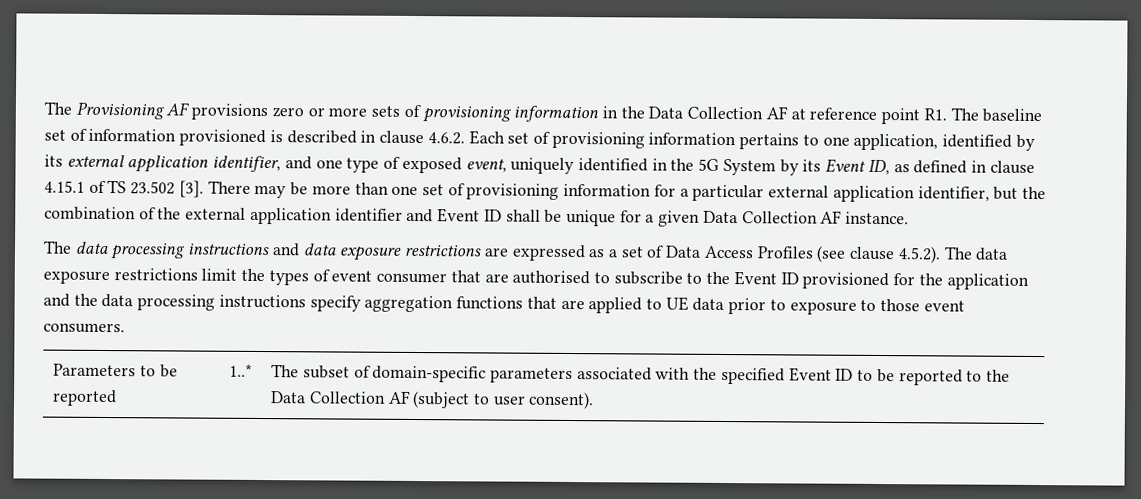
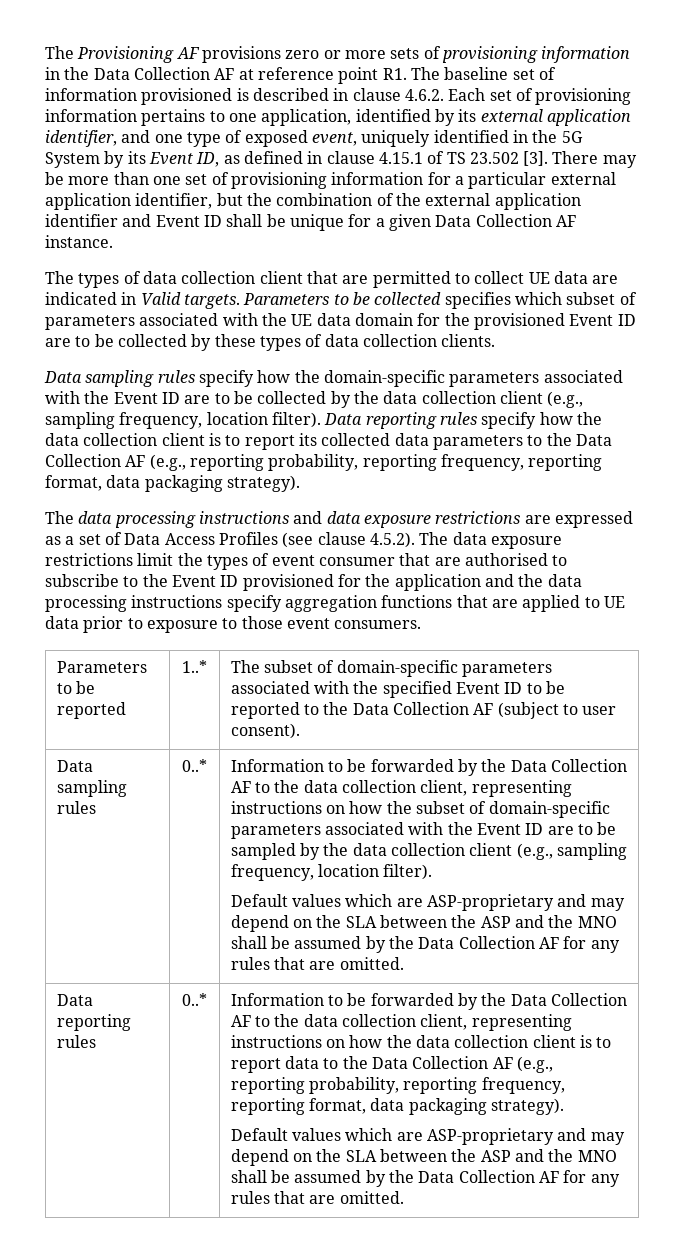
+ The types of data collection client that are permitted to collect UE data are indicated in Valid targets. Parameters to be collected specifies which subset of parameters associated with the UE data domain for the provisioned Event ID are to be collected by these types of data collection clients.
+ Data sampling rules specify how the domain-specific parameters associated with the Event ID are to be collected by the data collection client (e.g., sampling frequency, location filter). Data reporting rules specify how the data collection client is to report its collected data parameters to the Data Collection AF (e.g., reporting probability, reporting frequency, reporting format, data packaging strategy).
+ Data sampling rules | 0..* | Information to be forwarded by the Data Collection AF to the data collection client, representing instructions on how the subset of domain-specific parameters associated with the Event ID are to be sampled by the data collection client (e.g., sampling frequency, location filter).
+ Default values which are ASP-proprietary and may depend on the SLA between the ASP and the MNO shall be assumed by the Data Collection AF for any rules that are omitted.
+ Data reporting rules | 0..* | Information to be forwarded by the Data Collection AF to the data collection client, representing instructions on how the data collection client is to report data to the Data Collection AF (e.g., reporting probability, reporting frequency, reporting format, data packaging strategy).
+ Default values which are ASP-proprietary and may depend on the SLA between the ASP and the MNO shall be assumed by the Data Collection AF for any rules that are omitted.

